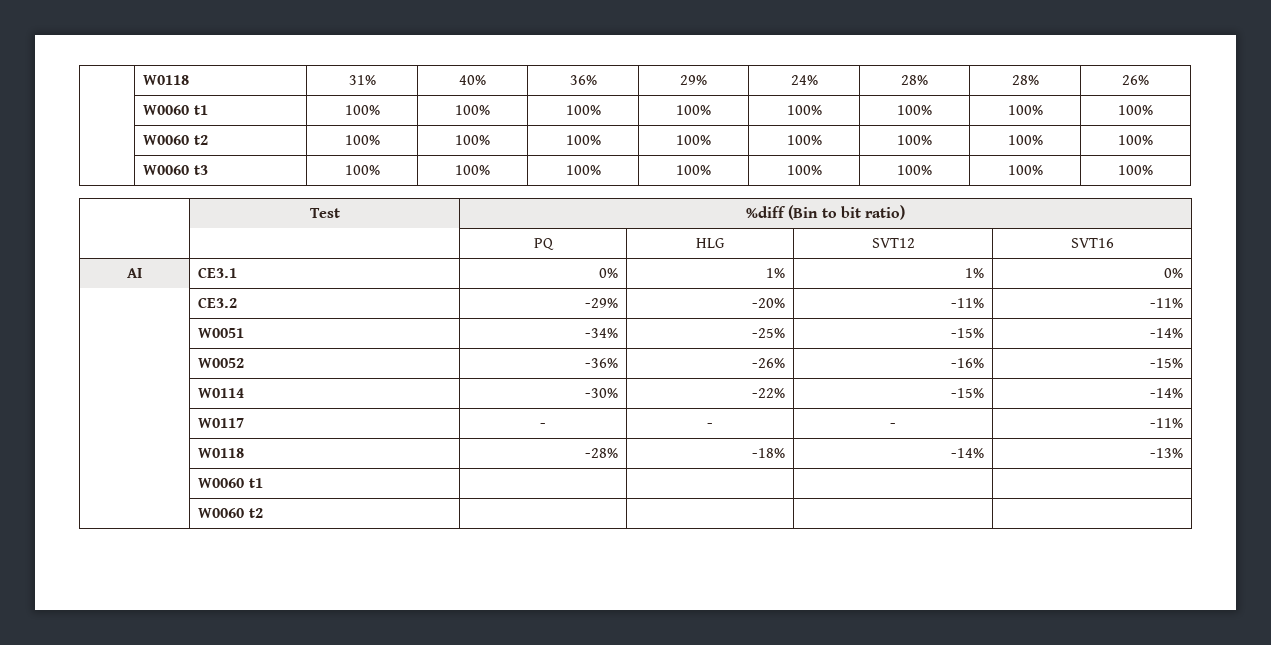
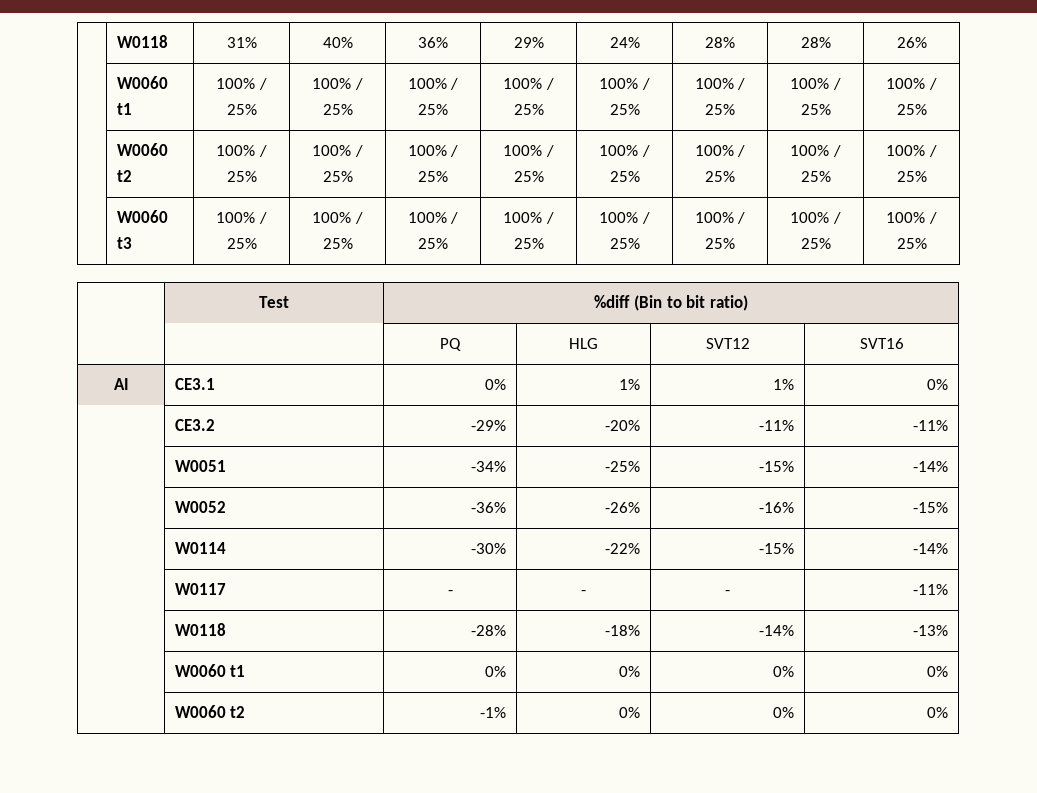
- | W0060 t1 | 100% | 100% | 100% | 100% | 100% | 100% | 100% | 100%
+ | W0060 t1 | 100% / 25% | 100% / 25% | 100% / 25% | 100% / 25% | 100% / 25% | 100% / 25% | 100% / 25% | 100% / 25%
- | W0060 t2 | 100% | 100% | 100% | 100% | 100% | 100% | 100% | 100%
+ | W0060 t2 | 100% / 25% | 100% / 25% | 100% / 25% | 100% / 25% | 100% / 25% | 100% / 25% | 100% / 25% | 100% / 25%
- | W0060 t3 | 100% | 100% | 100% | 100% | 100% | 100% | 100% | 100%
+ | W0060 t3 | 100% / 25% | 100% / 25% | 100% / 25% | 100% / 25% | 100% / 25% | 100% / 25% | 100% / 25% | 100% / 25%
- | W0060 t1 | | | |
- | W0060 t2 | | | |
+ | W0060 t1 | 0% | 0% | 0% | 0%
+ | W0060 t2 | -1% | 0% | 0% | 0%

